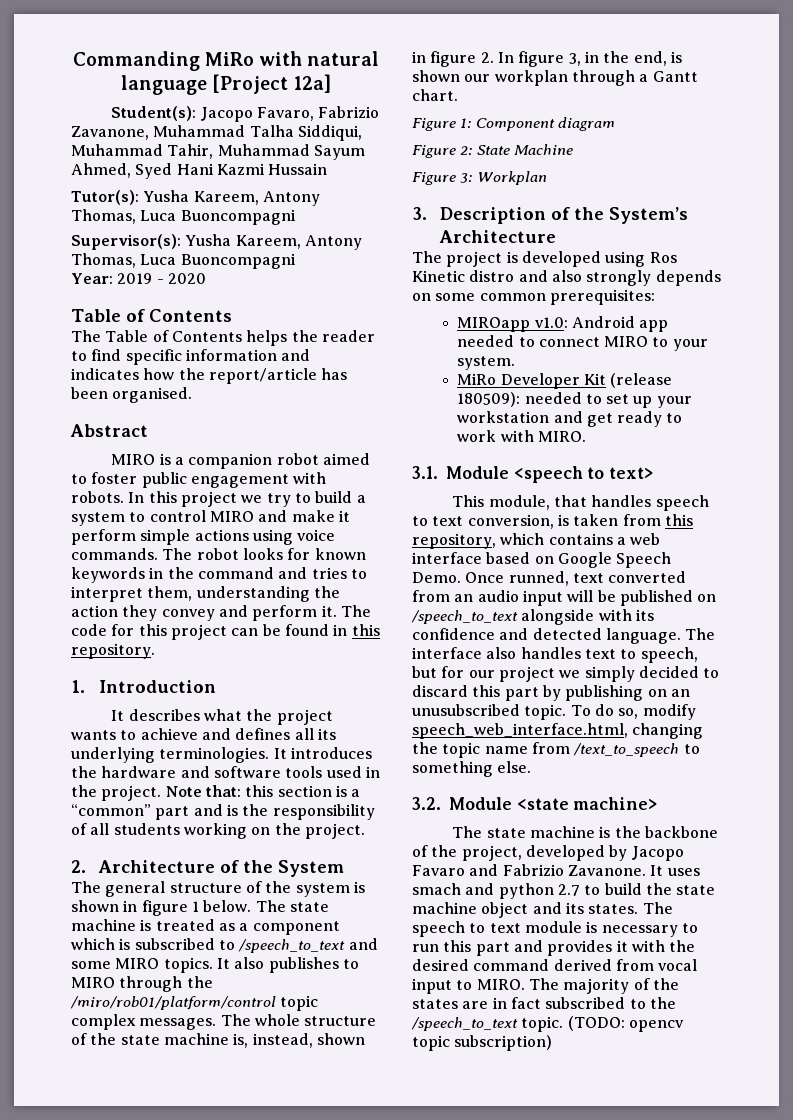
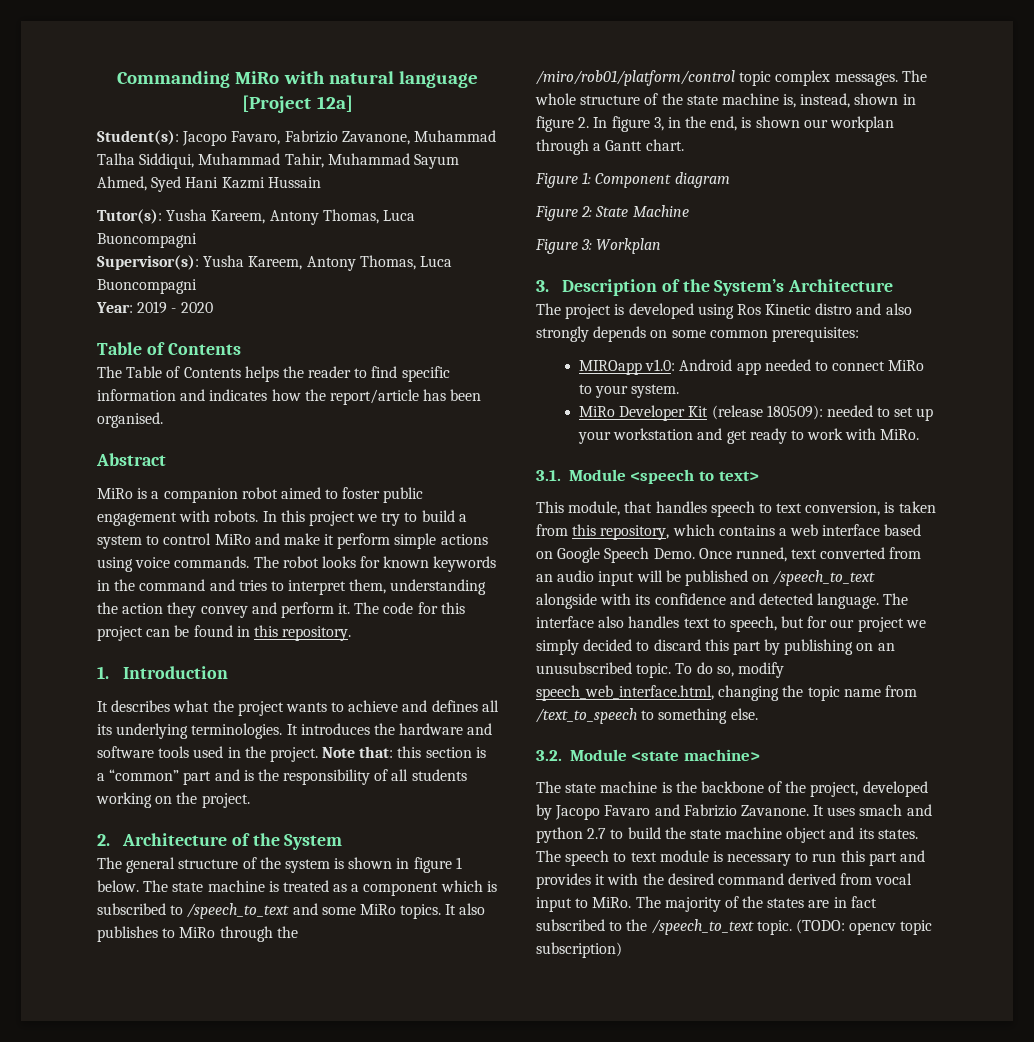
- MIRO is a companion robot aimed to foster public engagement with robots.
+ MiRo is a companion robot aimed to foster public engagement with robots.
- In this project we try to build a system to control MIRO and make it perform simple actions using voice commands.
+ In this project we try to build a system to control MiRo and make it perform simple actions using voice commands.
- The state machine is treated as a component which is subscribed to /speech_to_text and some MIRO topics.
+ The state machine is treated as a component which is subscribed to /speech_to_text and some MiRo topics.
- It also publishes to MIRO through the /miro/rob01/platform/control topic complex messages.
+ It also publishes to MiRo through the /miro/rob01/platform/control topic complex messages.
- MIROapp v1.0: Android app needed to connect MIRO to your system.
+ MIROapp v1.0: Android app needed to connect MiRo to your system.
- MiRo Developer Kit (release 180509): needed to set up your workstation and get ready to work with MIRO.
+ MiRo Developer Kit (release 180509): needed to set up your workstation and get ready to work with MiRo.
- The speech to text module is necessary to run this part and provides it with the desired command derived from vocal input to MIRO.
+ The speech to text module is necessary to run this part and provides it with the desired command derived from vocal input to MiRo.

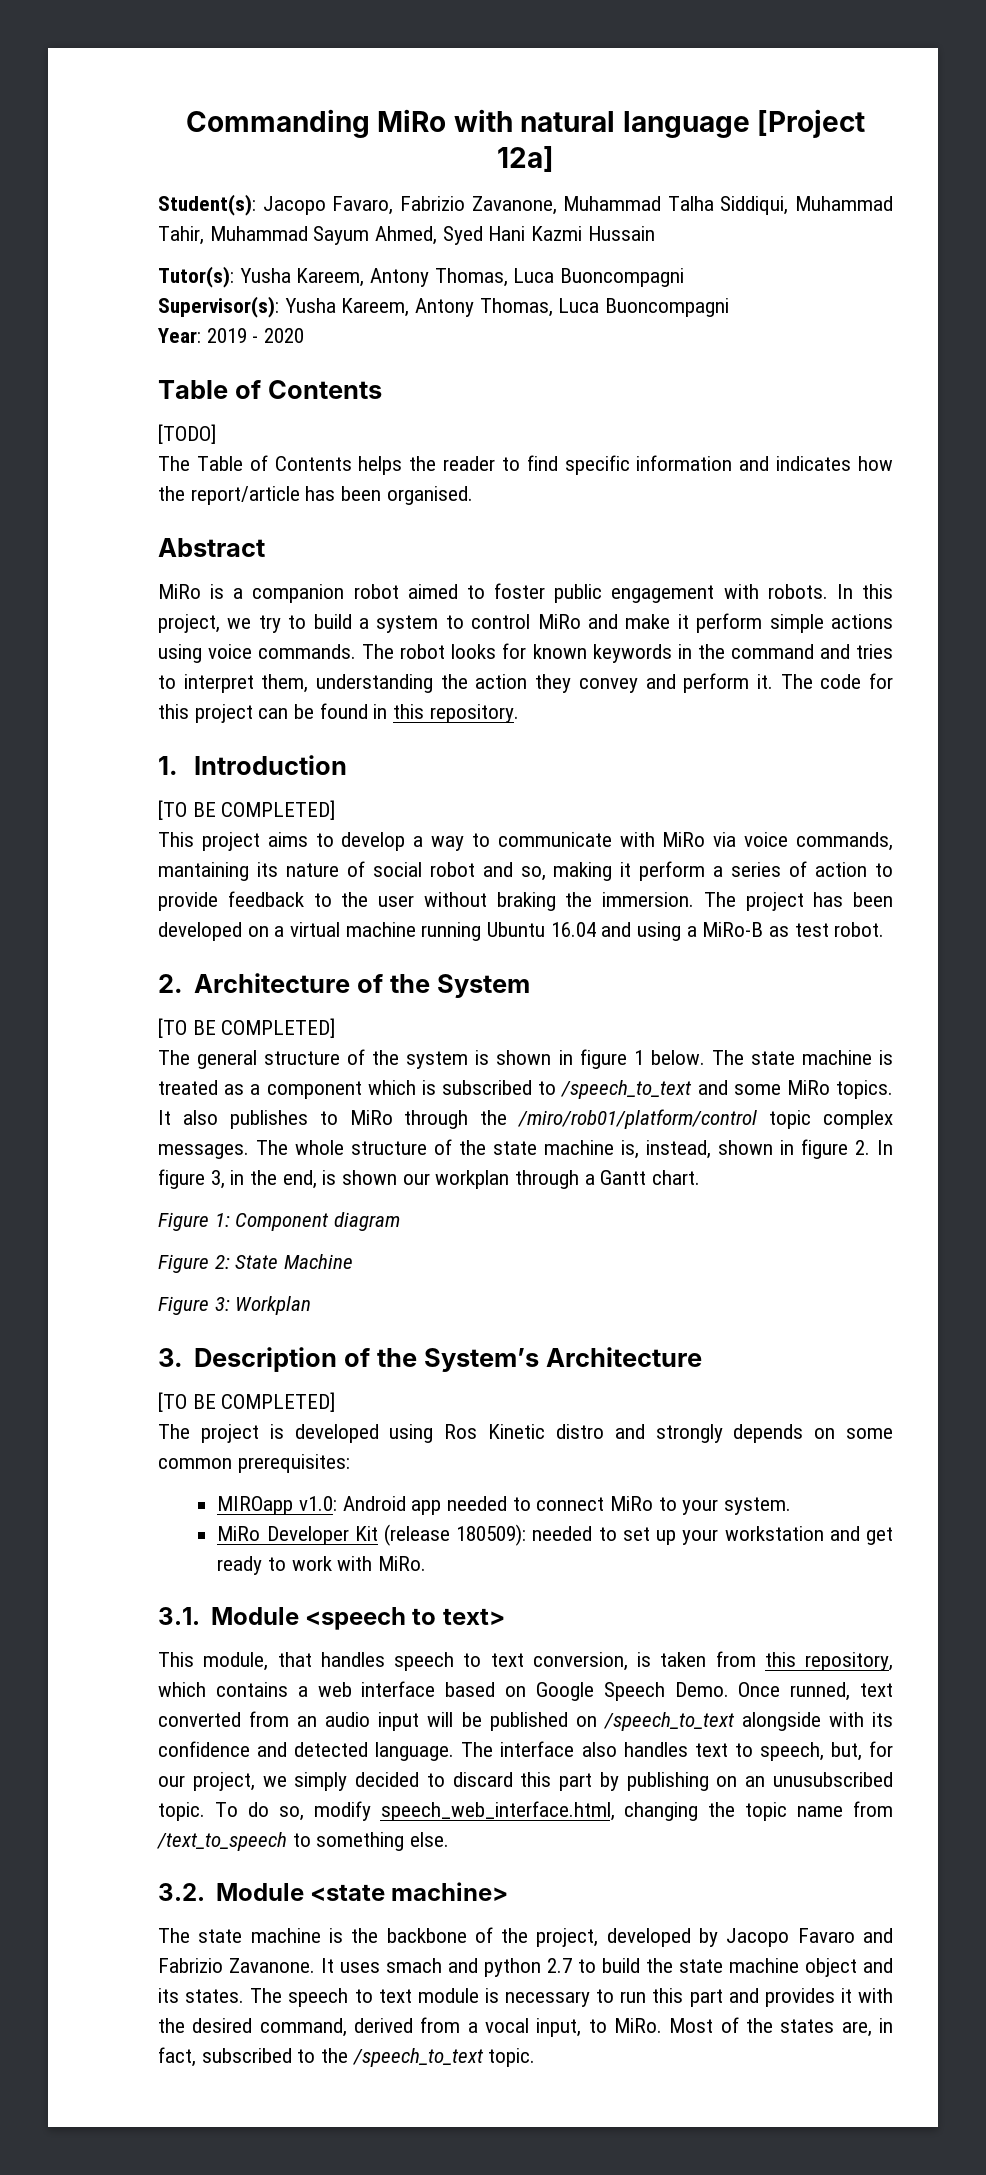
+ [TODO]
- In this project we try to build a system to control MiRo and make it perform simple actions using voice commands.
+ In this project, we try to build a system to control MiRo and make it perform simple actions using voice commands.
  1. Introduction
- It describes what the project wants to achieve and defines all its underlying terminologies. It introduces the hardware and software tools used in the project. Note that: this section is a “common” part and is the responsibility of all students working on the project.
+ [TO BE COMPLETED]
+ This project aims to develop a way to communicate with MiRo via voice commands, mantaining its nature of social robot and so, making it perform a series of action to provide feedback to the user without braking the immersion. The project has been developed on a virtual machine running Ubuntu 16.04 and using a MiRo-B as test robot.
  2. Architecture of the System
+ [TO BE COMPLETED]
  3. Description of the System’s Architecture
+ [TO BE COMPLETED]
- The project is developed using Ros Kinetic distro and also strongly depends on some common prerequisites:
+ The project is developed using Ros Kinetic distro and strongly depends on some common prerequisites:
- The interface also handles text to speech, but for our project we simply decided to discard this part by publishing on an unusubscribed topic.
+ The interface also handles text to speech, but, for our project, we simply decided to discard this part by publishing on an unusubscribed topic.
- The speech to text module is necessary to run this part and provides it with the desired command derived from vocal input to MiRo. The majority of the states are in fact subscribed to the /speech_to_text topic. (TODO: opencv topic subscription)
+ The speech to text module is necessary to run this part and provides it with the desired command, derived from a vocal input, to MiRo. Most of the states are, in fact, subscribed to the /speech_to_text topic.

